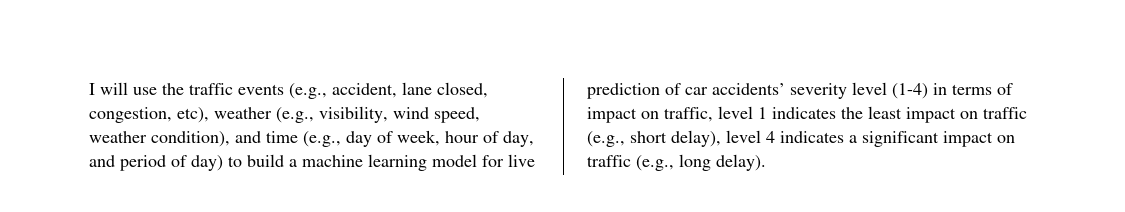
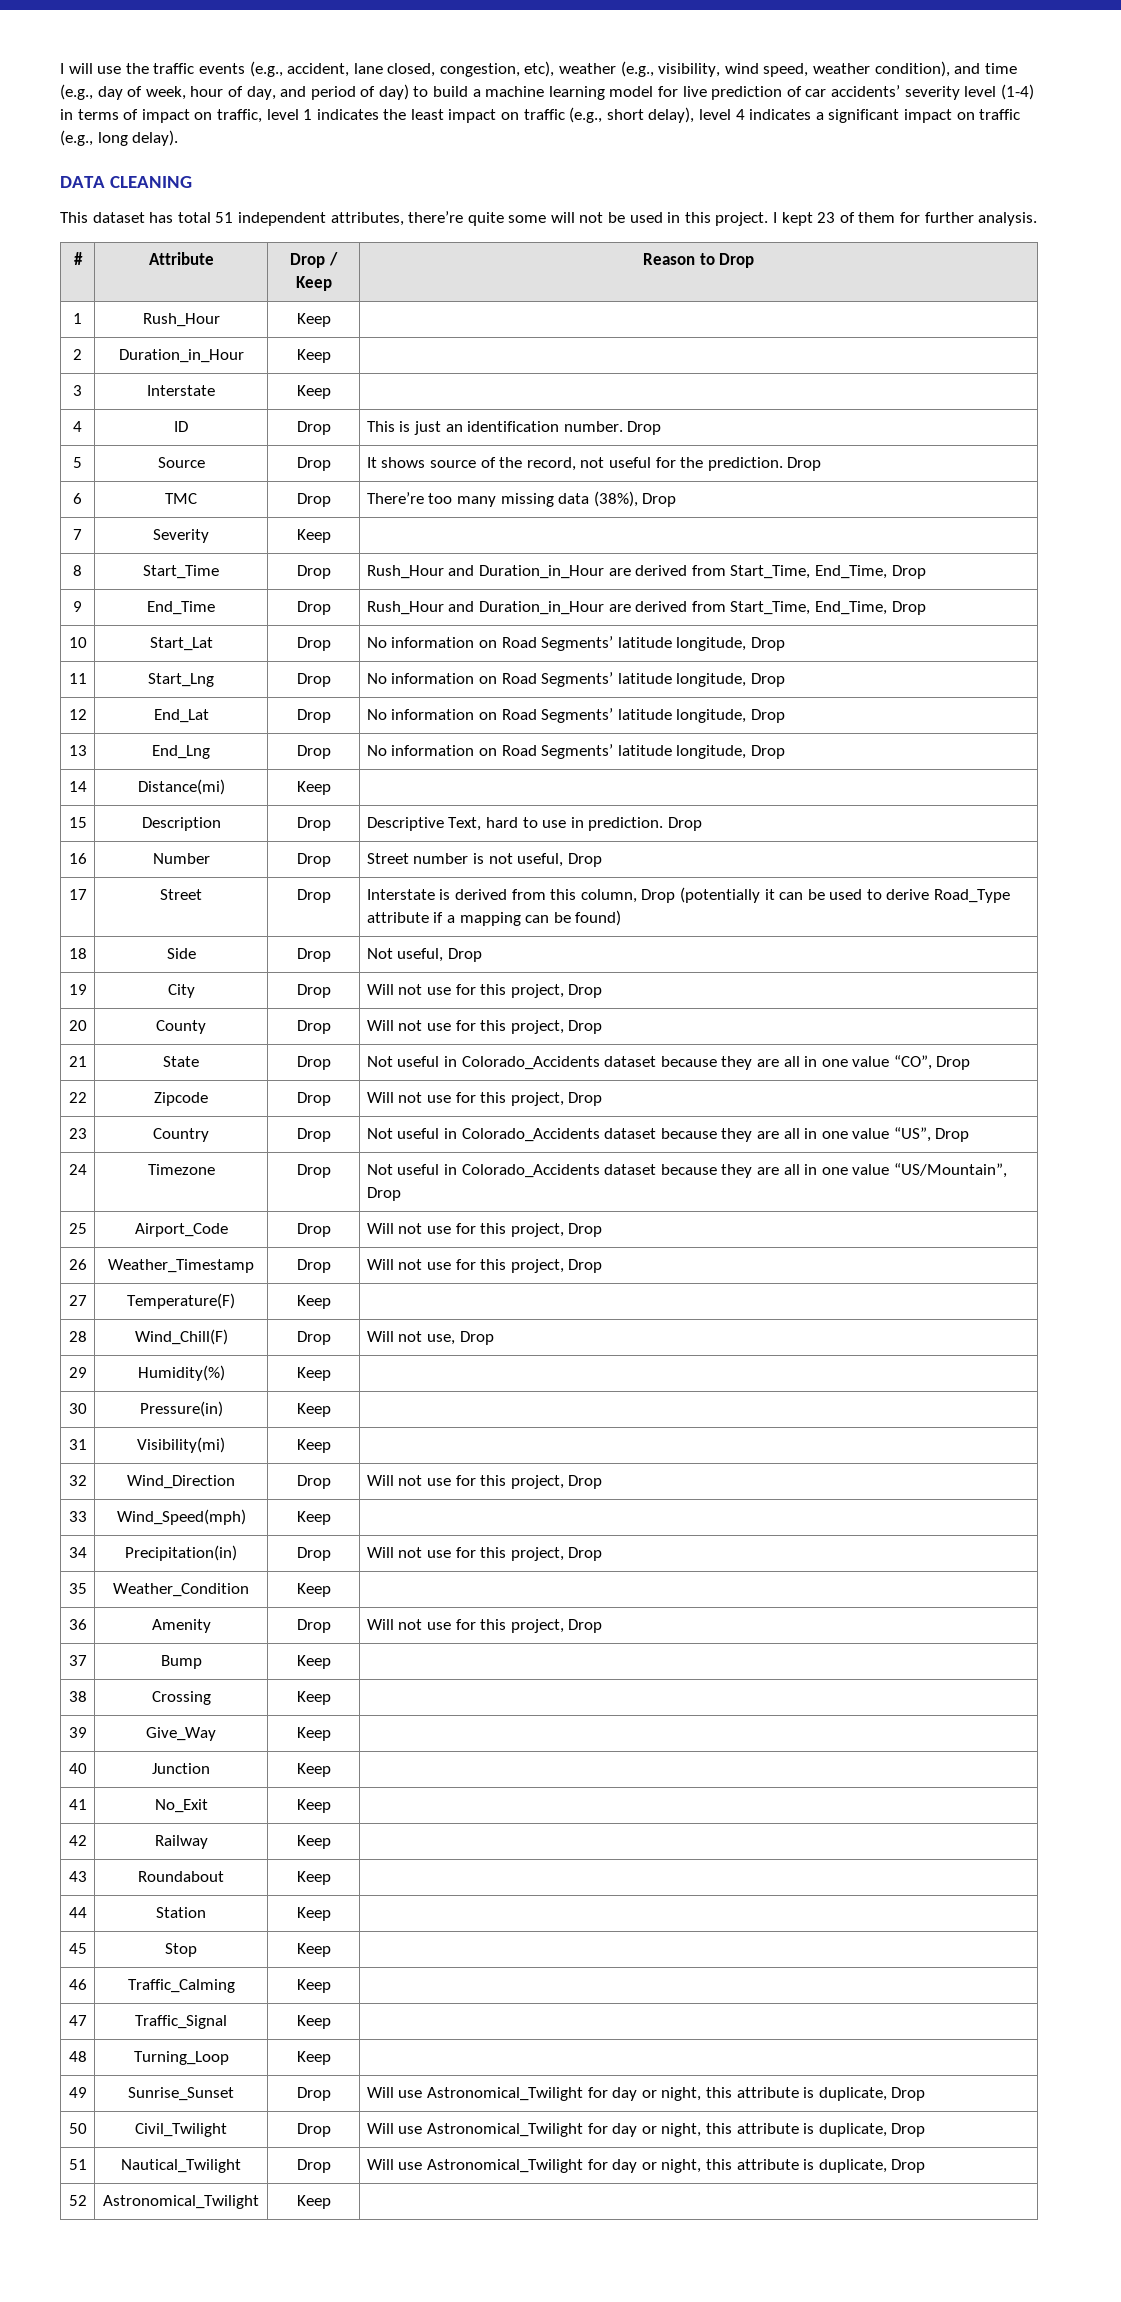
+ DATA CLEANING
+ This dataset has total 51 independent attributes, there’re quite some will not be used in this project. I kept 23 of them for further analysis.
+ # | Attribute | Drop / Keep | Reason to Drop
+ 1 | Rush_Hour | Keep |
+ 2 | Duration_in_Hour | Keep |
+ 3 | Interstate | Keep |
+ 4 | ID | Drop | This is just an identification number. Drop
+ 5 | Source | Drop | It shows source of the record, not useful for the prediction. Drop
+ 6 | TMC | Drop | There’re too many missing data (38%), Drop
+ 7 | Severity | Keep |
+ 8 | Start_Time | Drop | Rush_Hour and Duration_in_Hour are derived from Start_Time, End_Time, Drop
+ 9 | End_Time | Drop | Rush_Hour and Duration_in_Hour are derived from Start_Time, End_Time, Drop
+ 10 | Start_Lat | Drop | No information on Road Segments’ latitude longitude, Drop
+ 11 | Start_Lng | Drop | No information on Road Segments’ latitude longitude, Drop
+ 12 | End_Lat | Drop | No information on Road Segments’ latitude longitude, Drop
+ 13 | End_Lng | Drop | No information on Road Segments’ latitude longitude, Drop
+ 14 | Distance(mi) | Keep |
+ 15 | Description | Drop | Descriptive Text, hard to use in prediction. Drop
+ 16 | Number | Drop | Street number is not useful, Drop
+ 17 | Street | Drop | Interstate is derived from this column, Drop (potentially it can be used to derive Road_Type attribute if a mapping can be found)
+ 18 | Side | Drop | Not useful, Drop
+ 19 | City | Drop | Will not use for this project, Drop
+ 20 | County | Drop | Will not use for this project, Drop
+ 21 | State | Drop | Not useful in Colorado_Accidents dataset because they are all in one value “CO”, Drop
+ 22 | Zipcode | Drop | Will not use for this project, Drop
+ 23 | Country | Drop | Not useful in Colorado_Accidents dataset because they are all in one value “US”, Drop
+ 24 | Timezone | Drop | Not useful in Colorado_Accidents dataset because they are all in one value “US/Mountain”, Drop
+ 25 | Airport_Code | Drop | Will not use for this project, Drop
+ 26 | Weather_Timestamp | Drop | Will not use for this project, Drop
+ 27 | Temperature(F) | Keep |
+ 28 | Wind_Chill(F) | Drop | Will not use, Drop
+ 29 | Humidity(%) | Keep |
+ 30 | Pressure(in) | Keep |
+ 31 | Visibility(mi) | Keep |
+ 32 | Wind_Direction | Drop | Will not use for this project, Drop
+ 33 | Wind_Speed(mph) | Keep |
+ 34 | Precipitation(in) | Drop | Will not use for this project, Drop
+ 35 | Weather_Condition | Keep |
+ 36 | Amenity | Drop | Will not use for this project, Drop
+ 37 | Bump | Keep |
+ 38 | Crossing | Keep |
+ 39 | Give_Way | Keep |
+ 40 | Junction | Keep |
+ 41 | No_Exit | Keep |
+ 42 | Railway | Keep |
+ 43 | Roundabout | Keep |
+ 44 | Station | Keep |
+ 45 | Stop | Keep |
+ 46 | Traffic_Calming | Keep |
+ 47 | Traffic_Signal | Keep |
+ 48 | Turning_Loop | Keep |
+ 49 | Sunrise_Sunset | Drop | Will use Astronomical_Twilight for day or night, this attribute is duplicate, Drop
+ 50 | Civil_Twilight | Drop | Will use Astronomical_Twilight for day or night, this attribute is duplicate, Drop
+ 51 | Nautical_Twilight | Drop | Will use Astronomical_Twilight for day or night, this attribute is duplicate, Drop
+ 52 | Astronomical_Twilight | Keep |

